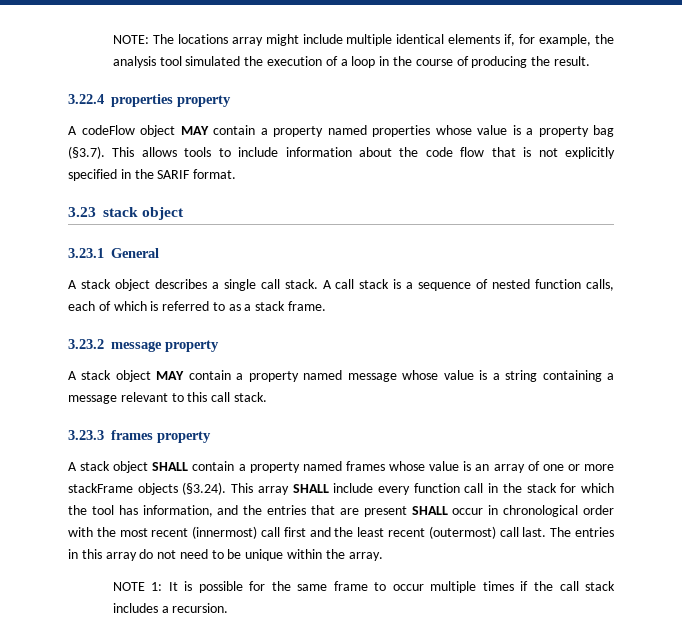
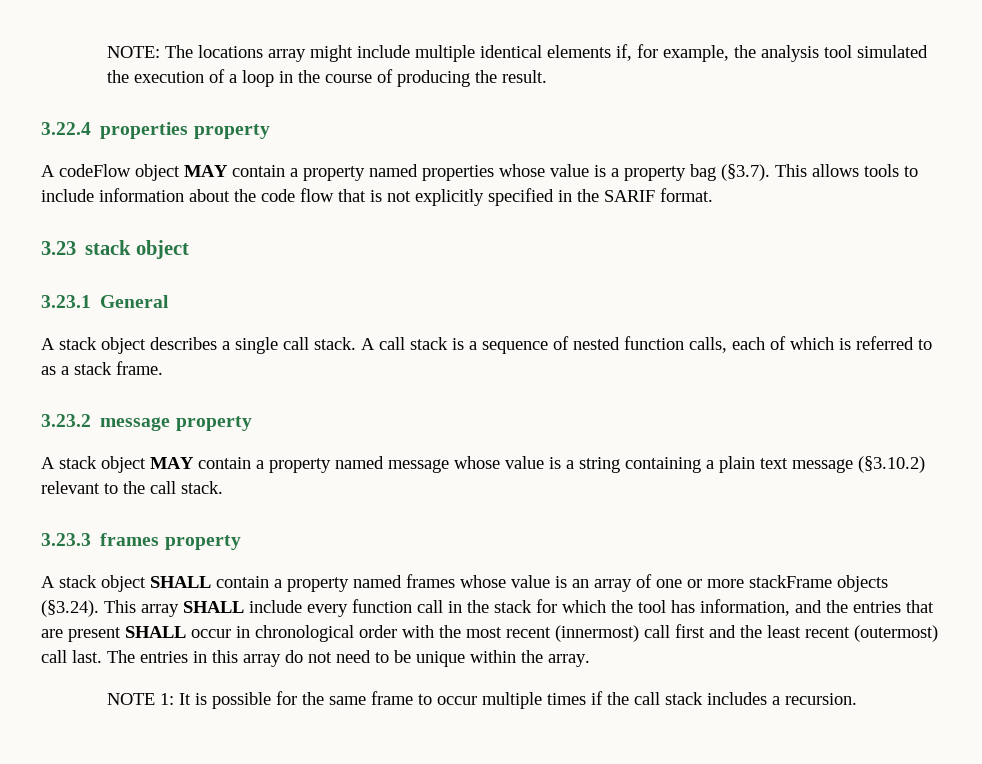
- A stack object MAY contain a property named message whose value is a string containing a message relevant to this call stack.
+ A stack object MAY contain a property named message whose value is a string containing a plain text message (§3.10.2) relevant to the call stack.

